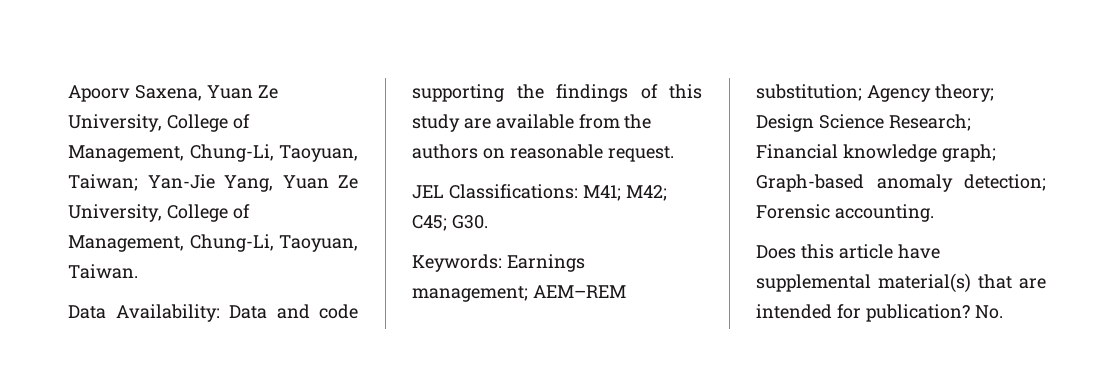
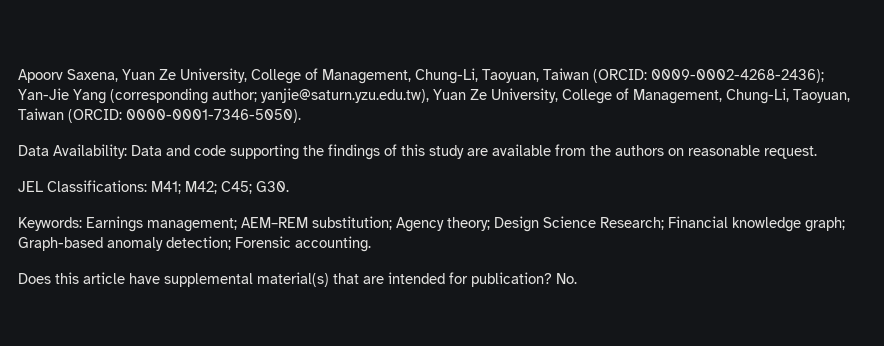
- Apoorv Saxena, Yuan Ze University, College of Management, Chung-Li, Taoyuan, Taiwan; Yan-Jie Yang, Yuan Ze University, College of Management, Chung-Li, Taoyuan, Taiwan.
+ Apoorv Saxena, Yuan Ze University, College of Management, Chung-Li, Taoyuan, Taiwan (ORCID: 0009-0002-4268-2436); Yan-Jie Yang (corresponding author; yanjie@saturn.yzu.edu.tw), Yuan Ze University, College of Management, Chung-Li, Taoyuan, Taiwan (ORCID: 0000-0001-7346-5050).

